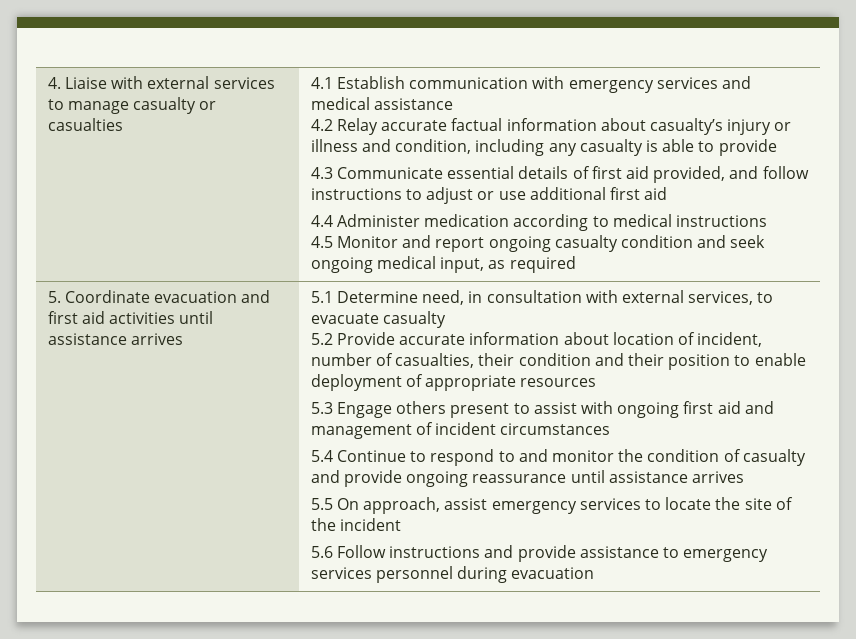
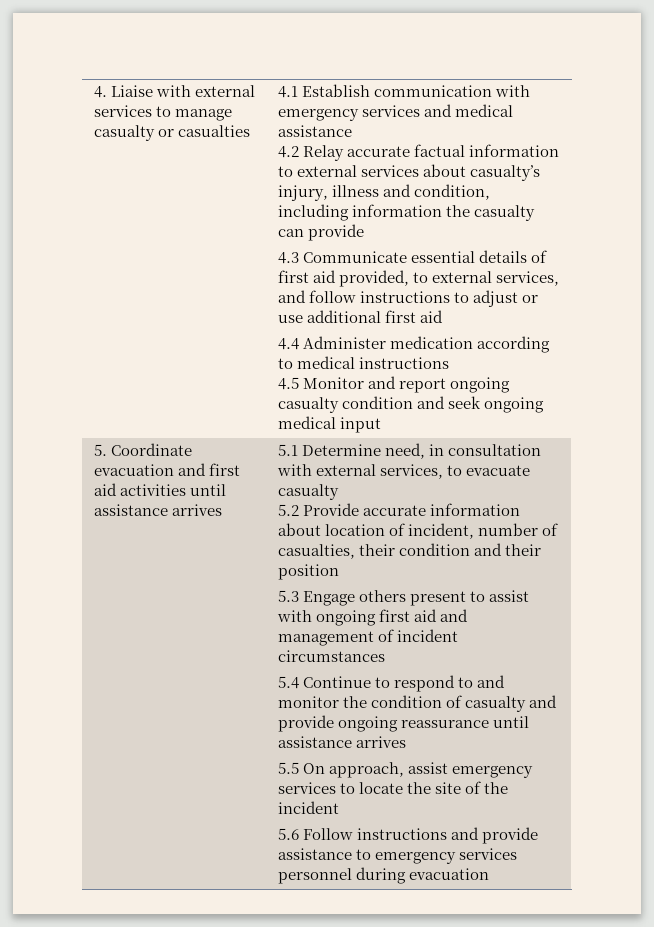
- 4.2 Relay accurate factual information about casualty’s injury or illness and condition, including any casualty is able to provide
+ 4.2 Relay accurate factual information to external services about casualty’s injury, illness and condition, including information the casualty can provide
- 4.3 Communicate essential details of first aid provided, and follow instructions to adjust or use additional first aid
+ 4.3 Communicate essential details of first aid provided, to external services, and follow instructions to adjust or use additional first aid
- 4.5 Monitor and report ongoing casualty condition and seek ongoing medical input, as required
+ 4.5 Monitor and report ongoing casualty condition and seek ongoing medical input
- 5.2 Provide accurate information about location of incident, number of casualties, their condition and their position to enable deployment of appropriate resources
+ 5.2 Provide accurate information about location of incident, number of casualties, their condition and their position

